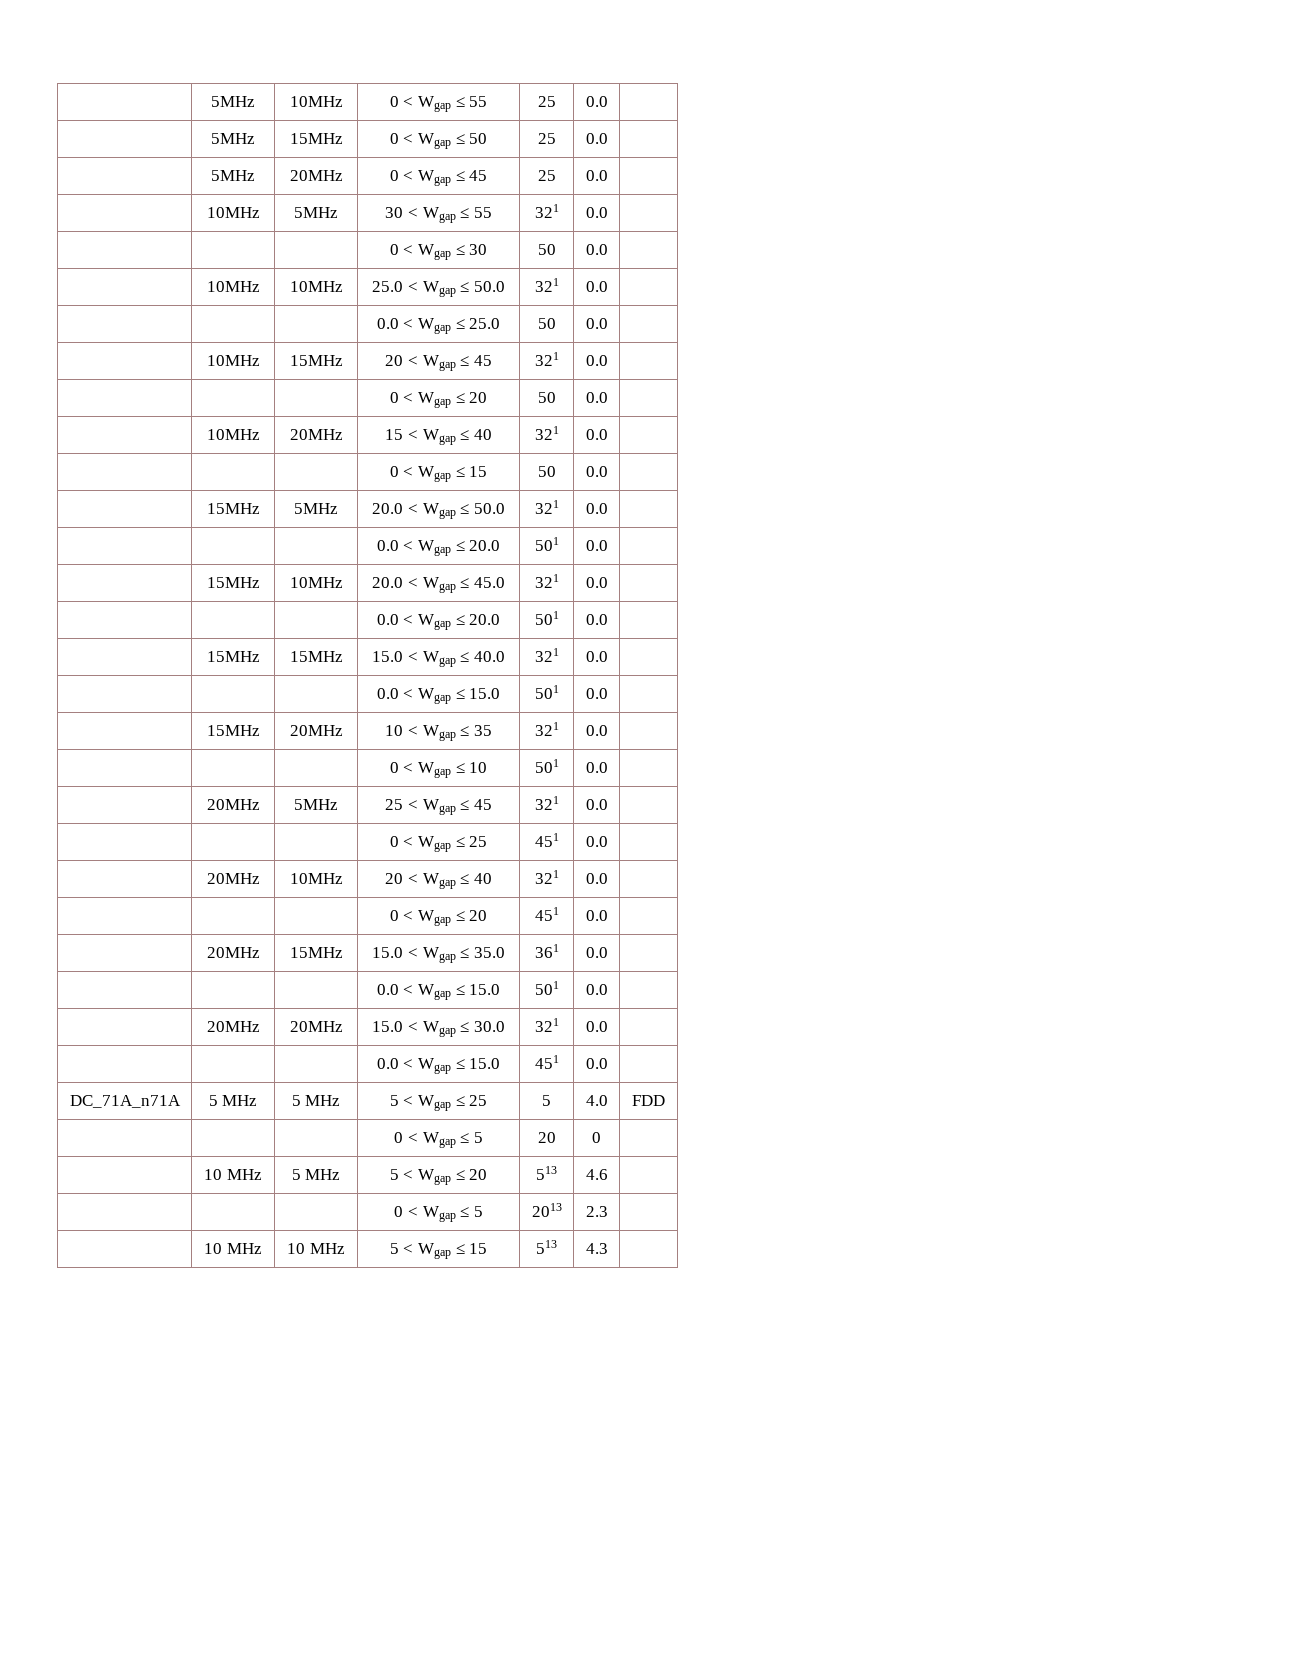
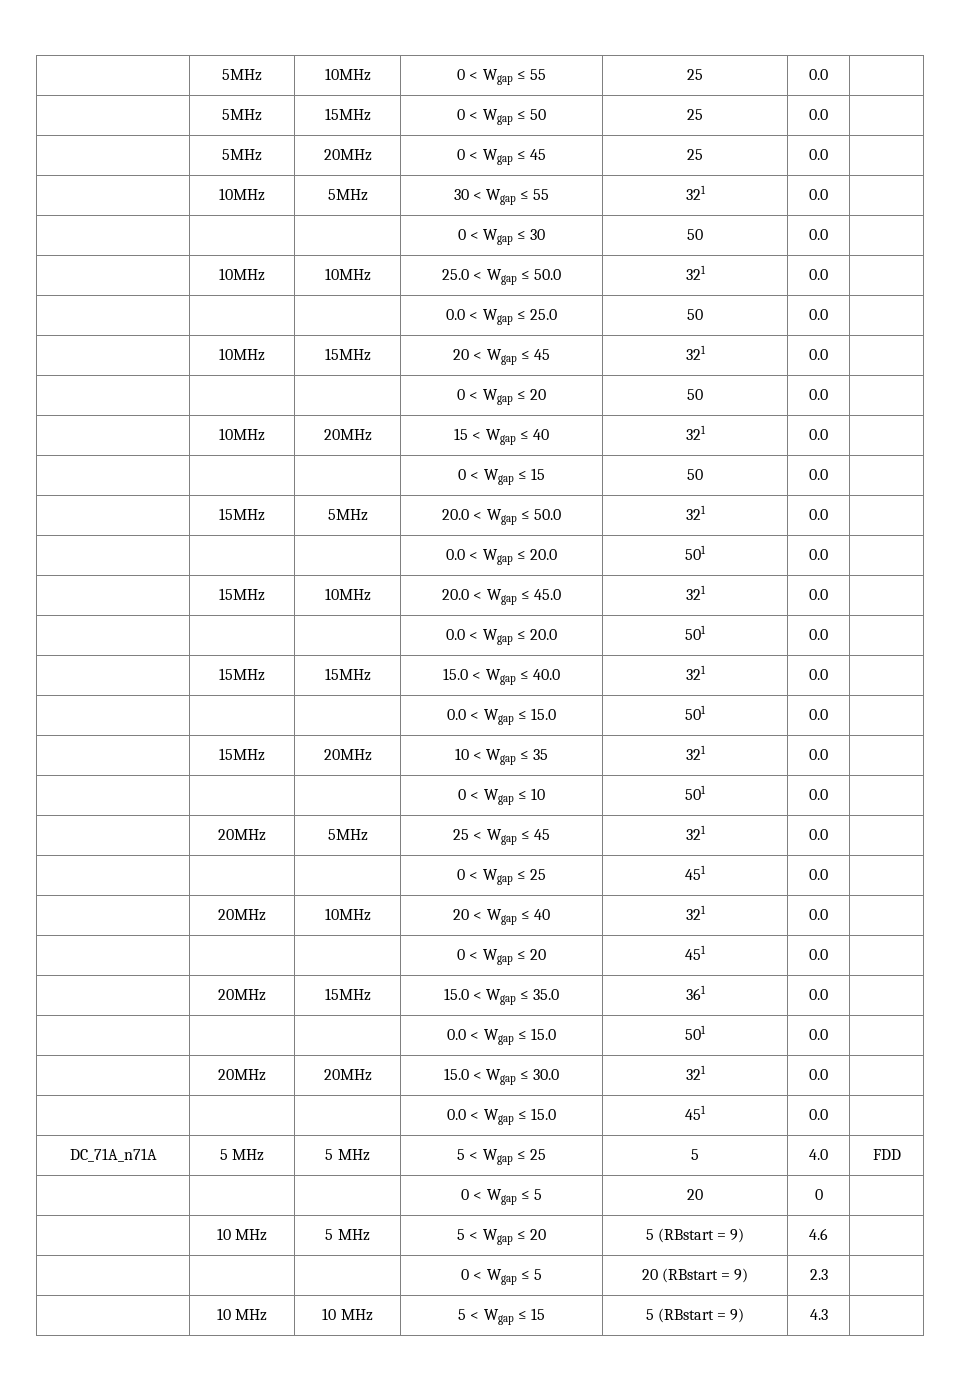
- | 10 MHz | 5 MHz | 5 < Wgap ≤ 20 | 513 | 4.6 |
+ | 10 MHz | 5 MHz | 5 < Wgap ≤ 20 | 5 (RBstart = 9) | 4.6 |
- | | | 0 < Wgap ≤ 5 | 2013 | 2.3 |
+ | | | 0 < Wgap ≤ 5 | 20 (RBstart = 9) | 2.3 |
- | 10 MHz | 10 MHz | 5 < Wgap ≤ 15 | 513 | 4.3 |
+ | 10 MHz | 10 MHz | 5 < Wgap ≤ 15 | 5 (RBstart = 9) | 4.3 |

